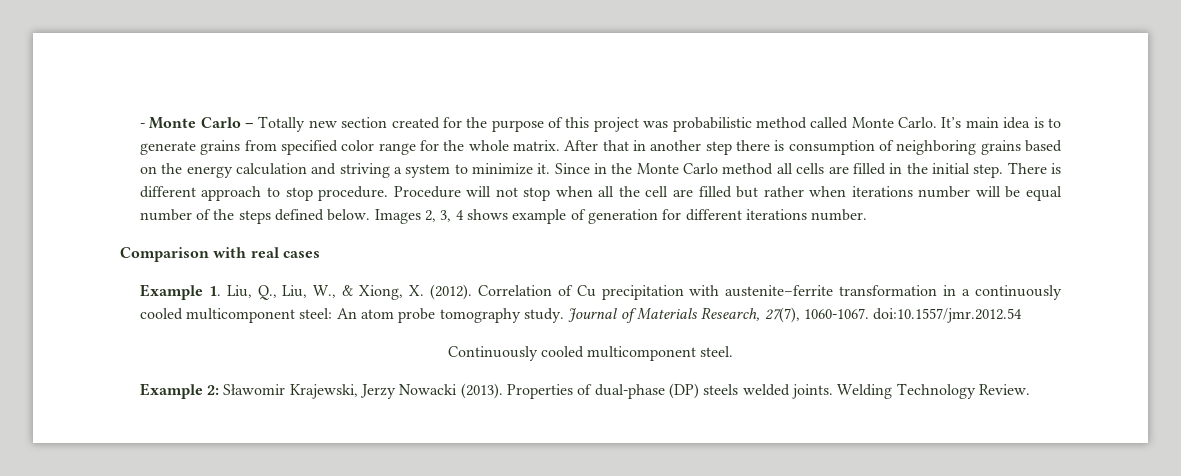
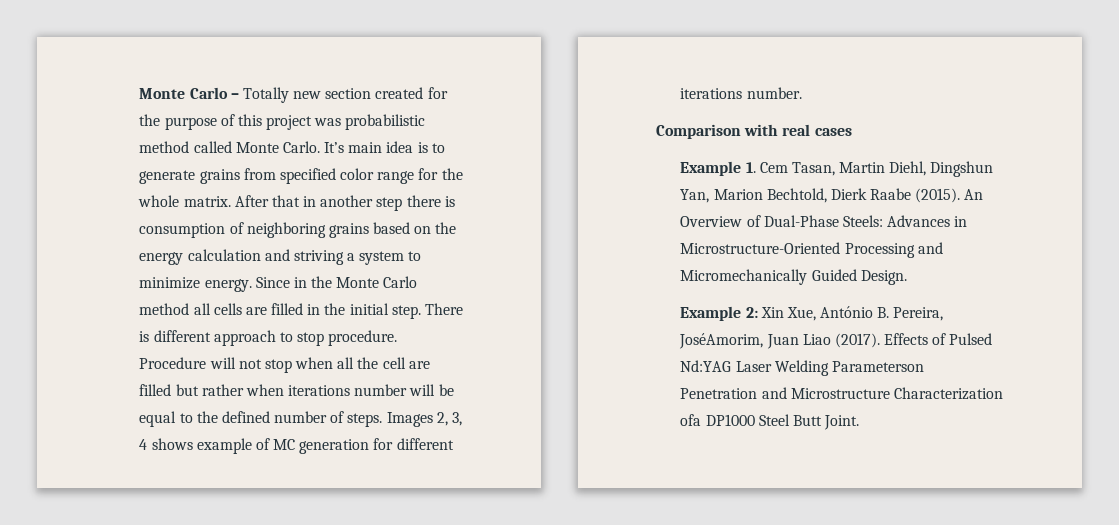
- - Monte Carlo – Totally new section created for the purpose of this project was probabilistic method called Monte Carlo.
+ Monte Carlo – Totally new section created for the purpose of this project was probabilistic method called Monte Carlo.
- After that in another step there is consumption of neighboring grains based on the energy calculation and striving a system to minimize it.
+ After that in another step there is consumption of neighboring grains based on the energy calculation and striving a system to minimize energy.
- Procedure will not stop when all the cell are filled but rather when iterations number will be equal number of the steps defined below.
+ Procedure will not stop when all the cell are filled but rather when iterations number will be equal to the defined number of steps.
- Images 2, 3, 4 shows example of generation for different iterations number.
+ Images 2, 3, 4 shows example of MC generation for different iterations number.
- Example 1. Liu, Q., Liu, W., & Xiong, X. (2012). Correlation of Cu precipitation with austenite–ferrite transformation in a continuously cooled multicomponent steel: An atom probe tomography study. Journal of Materials Research, 27(7), 1060-1067. doi:10.1557/jmr.2012.54
- Continuously cooled multicomponent steel.
- Example 2: Sławomir Krajewski, Jerzy Nowacki (2013). Properties of dual-phase (DP) steels welded joints. Welding Technology Review.
+ Example 1. Cem Tasan, Martin Diehl, Dingshun Yan, Marion Bechtold, Dierk Raabe (2015). An Overview of Dual-Phase Steels: Advances in Microstructure-Oriented Processing and Micromechanically Guided Design.
+ Example 2: Xin Xue, António B. Pereira, JoséAmorim, Juan Liao (2017). Effects of Pulsed Nd:YAG Laser Welding Parameterson Penetration and Microstructure Characterization ofa DP1000 Steel Butt Joint.

